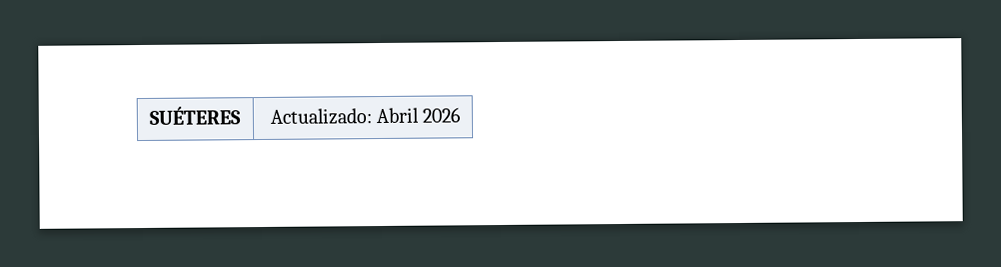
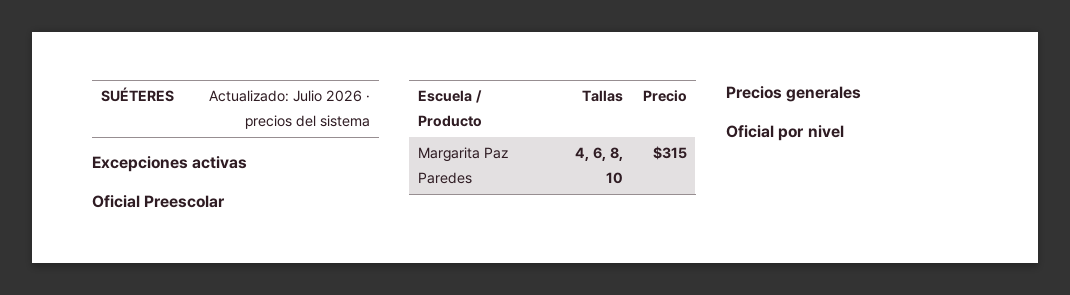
- SUÉTERES | Actualizado: Abril 2026
+ SUÉTERES | Actualizado: Julio 2026 · precios del sistema
+ Excepciones activas
+ Oficial Preescolar
+ Escuela / Producto | Tallas | Precio
+ Margarita Paz Paredes | 4, 6, 8, 10 | $315
+ Precios generales
+ Oficial por nivel

